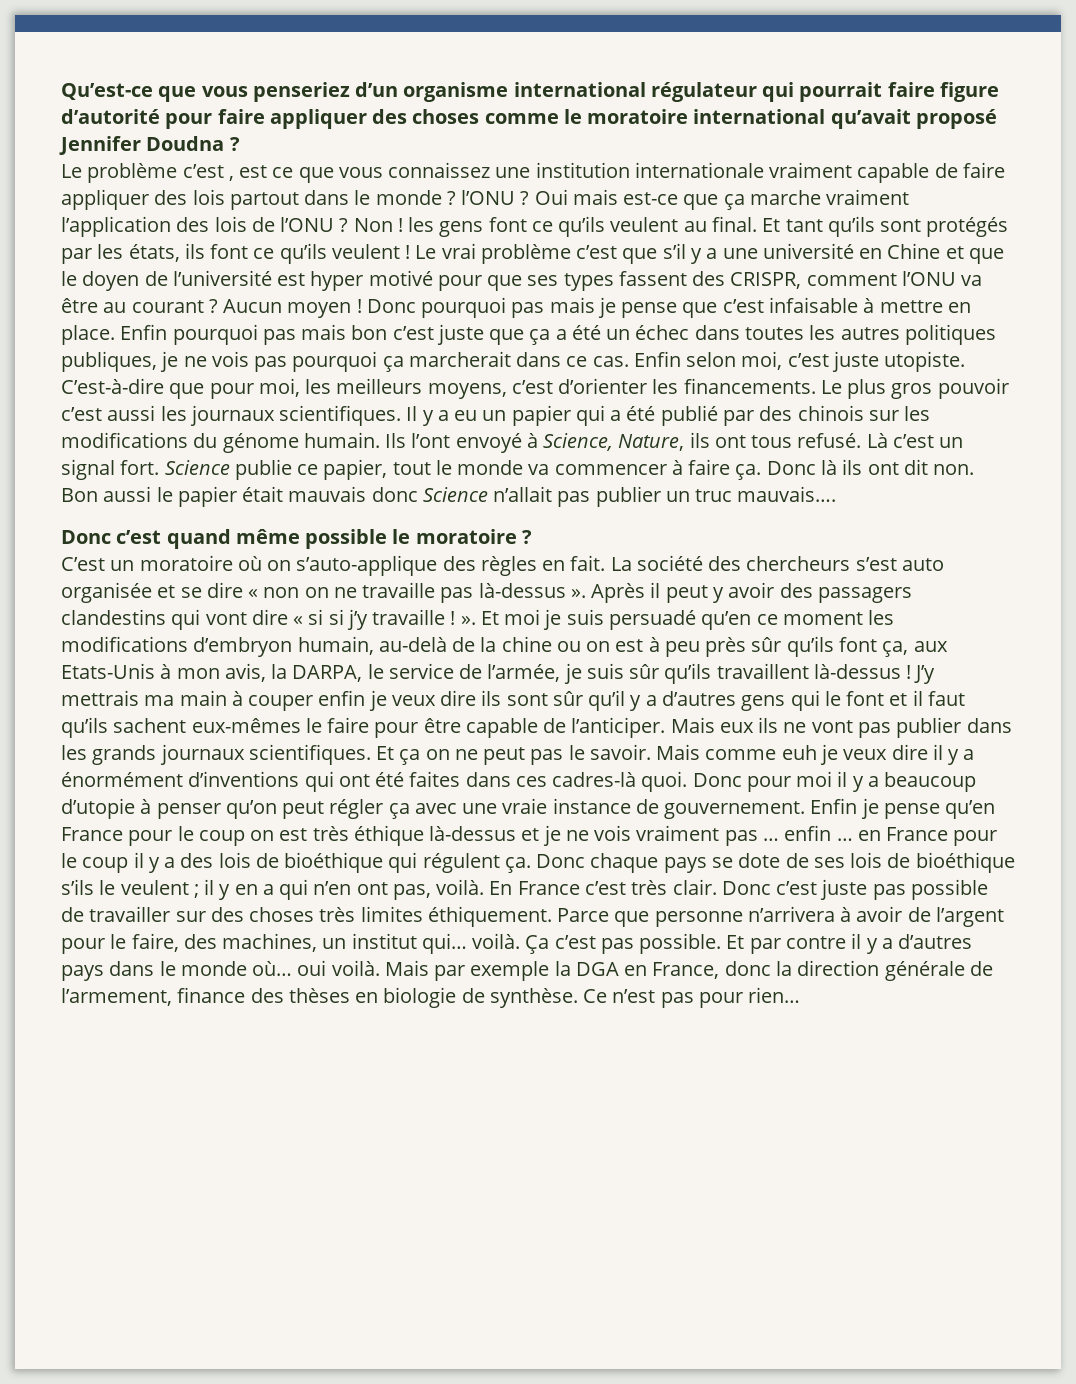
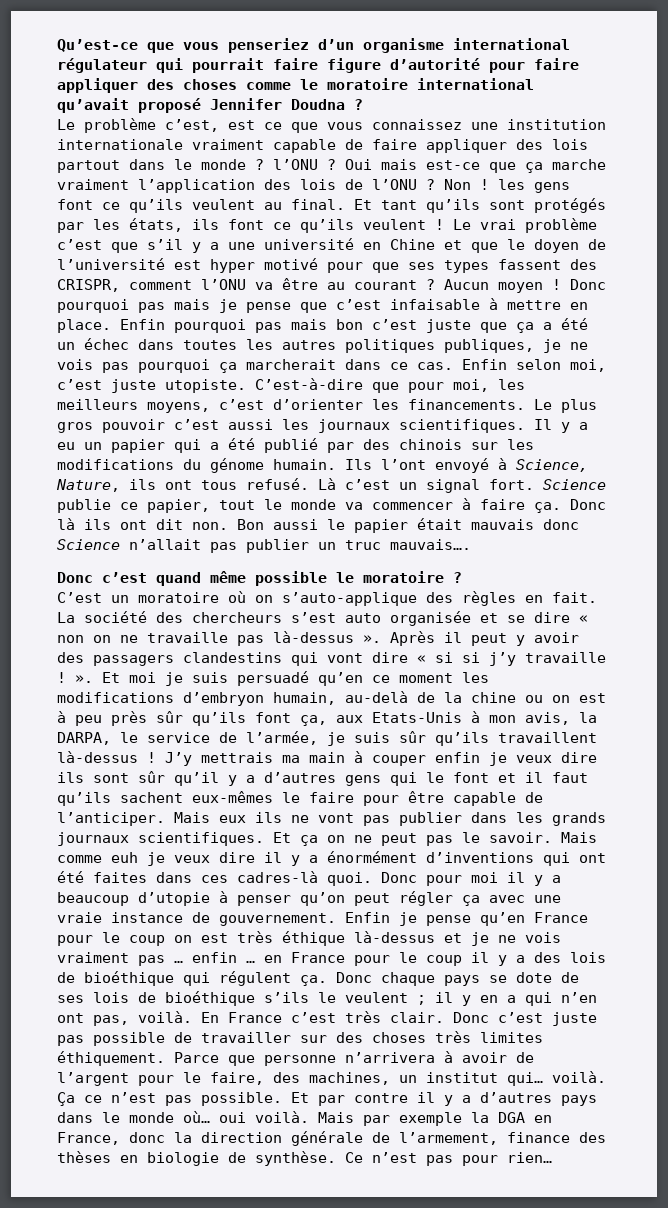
- Le problème c’est , est ce que vous connaissez une institution internationale vraiment capable de faire appliquer des lois partout dans le monde ? l’ONU ?
+ Le problème c’est, est ce que vous connaissez une institution internationale vraiment capable de faire appliquer des lois partout dans le monde ? l’ONU ?
- Ça c’est pas possible.
+ Ça ce n’est pas possible.

